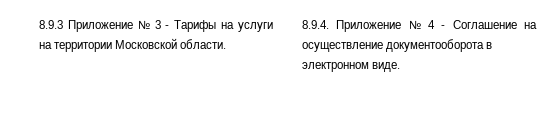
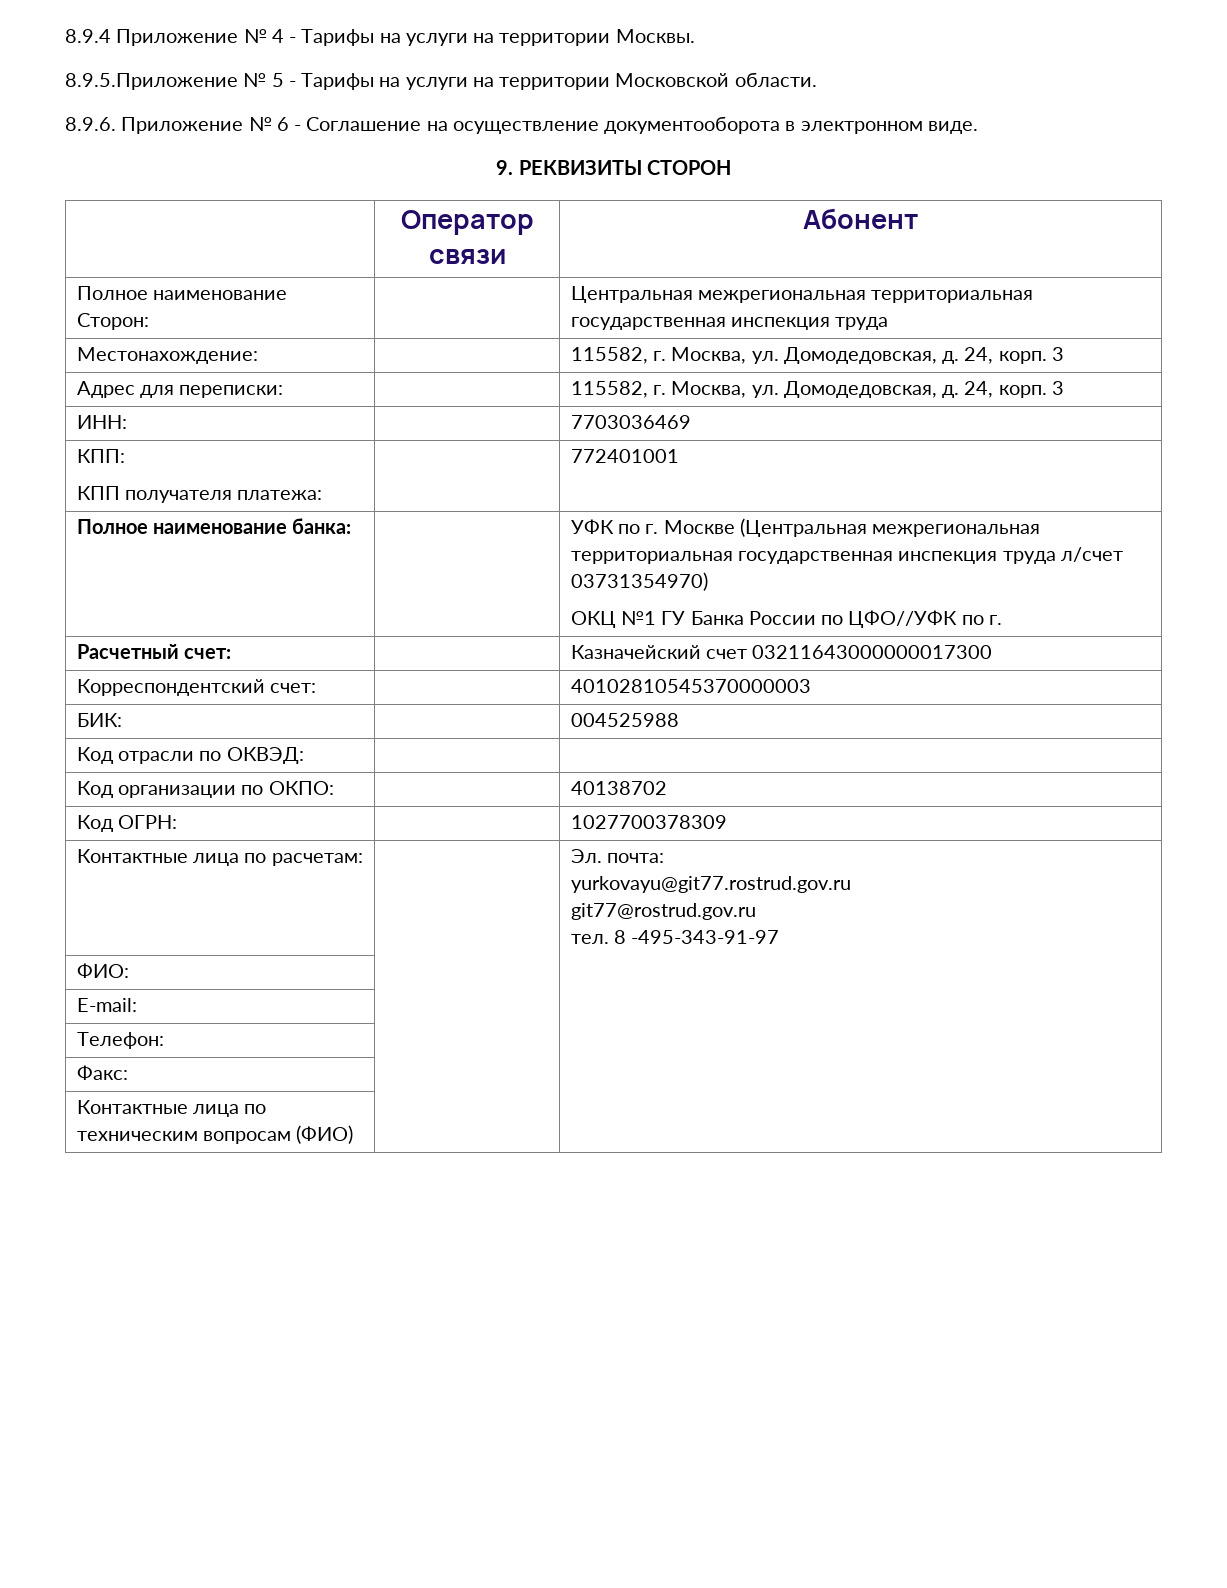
- 8.9.3 Приложение № 3 - Тарифы на услуги на территории Московской области.
+ 8.9.4 Приложение № 4 - Тарифы на услуги на территории Москвы.
+ 8.9.5.Приложение № 5 - Тарифы на услуги на территории Московской области.
- 8.9.4. Приложение № 4 - Соглашение на осуществление документооборота в электронном виде.
+ 8.9.6. Приложение № 6 - Соглашение на осуществление документооборота в электронном виде.
+ 9. РЕКВИЗИТЫ СТОРОН
+ | Оператор связи | Абонент
+ Полное наименование Сторон: | | Центральная межрегиональная территориальная государственная инспекция труда
+ Местонахождение: | | 115582, г. Москва, ул. Домодедовская, д. 24, корп. 3
+ Адрес для переписки: | | 115582, г. Москва, ул. Домодедовская, д. 24, корп. 3
+ ИНН: | | 7703036469
+ КПП:
+ КПП получателя платежа: | | 772401001
+ Полное наименование банка: | | УФК по г. Москве (Центральная межрегиональная территориальная государственная инспекция труда л/счет 03731354970)
+ ОКЦ №1 ГУ Банка России по ЦФО//УФК по г.
+ Расчетный счет: | | Казначейский счет 03211643000000017300
+ Корреспондентский счет: | | 40102810545370000003
+ БИК: | | 004525988
+ Код отрасли по ОКВЭД: | |
+ Код организации по ОКПО: | | 40138702
+ Код ОГРН: | | 1027700378309
+ Контактные лица по расчетам: | | Эл. почта:
+ yurkovayu@git77.rostrud.gov.ru
+ git77@rostrud.gov.ru
+ тел. 8 -495-343-91-97
+ ФИО: | |
+ E-mail: | |
+ Телефон: | |
+ Факс: | |
+ Контактные лица по техническим вопросам (ФИО) | |

